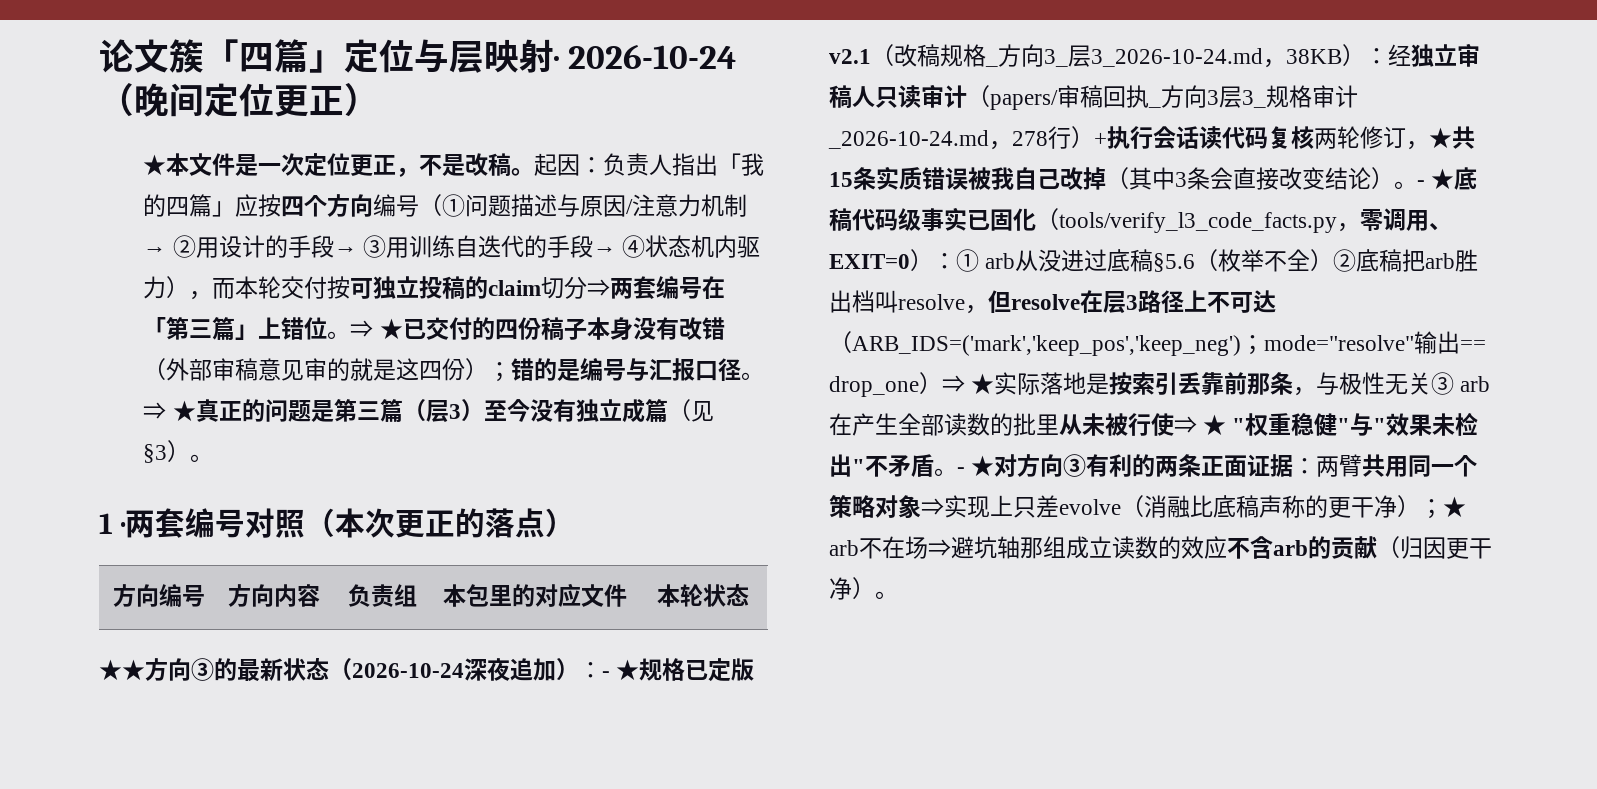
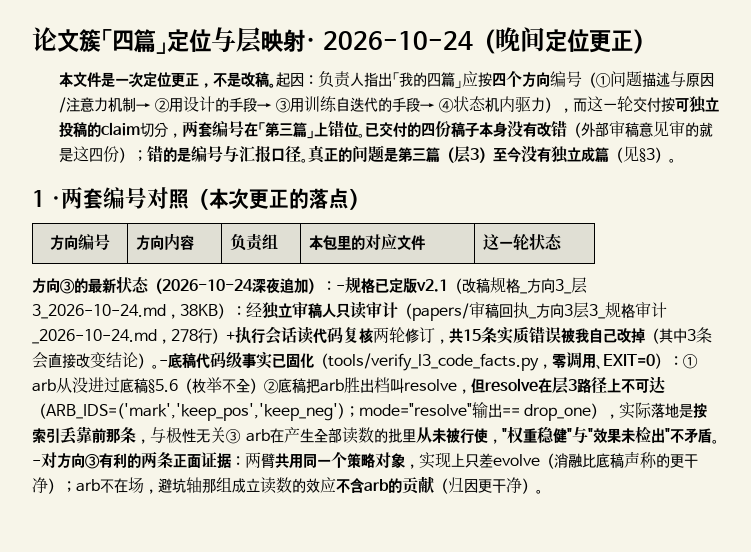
- ★本文件是一次定位更正，不是改稿。
+ 本文件是一次定位更正，不是改稿。
- 起因：负责人指出「我的四篇」应按四个方向编号（①问题描述与原因/注意力机制→ ②用设计的手段→ ③用训练自迭代的手段→ ④状态机内驱力），而本轮交付按可独立投稿的claim切分⇒两套编号在「第三篇」上错位。
+ 起因：负责人指出「我的四篇」应按四个方向编号（①问题描述与原因/注意力机制→ ②用设计的手段→ ③用训练自迭代的手段→ ④状态机内驱力），而这一轮交付按可独立投稿的claim切分，两套编号在「第三篇」上错位。
- ⇒ ★已交付的四份稿子本身没有改错（外部审稿意见审的就是这四份）；错的是编号与汇报口径。
+ 已交付的四份稿子本身没有改错（外部审稿意见审的就是这四份）；错的是编号与汇报口径。
- ⇒ ★真正的问题是第三篇（层3）至今没有独立成篇（见§3）。
+ 真正的问题是第三篇（层3）至今没有独立成篇（见§3）。
- 方向编号 | 方向内容 | 负责组 | 本包里的对应文件 | 本轮状态
+ 方向编号 | 方向内容 | 负责组 | 本包里的对应文件 | 这一轮状态
- ★★方向③的最新状态（2026-10-24深夜追加）：
+ 方向③的最新状态（2026-10-24深夜追加）：
- - ★规格已定版v2.1（改稿规格_方向3_层3_2026-10-24.md，38KB）：
+ -规格已定版v2.1（改稿规格_方向3_层3_2026-10-24.md，38KB）：
- 经独立审稿人只读审计（papers/审稿回执_方向3层3_规格审计_2026-10-24.md，278行）+执行会话读代码复核两轮修订，★共15条实质错误被我自己改掉（其中3条会直接改变结论）。
+ 经独立审稿人只读审计（papers/审稿回执_方向3层3_规格审计_2026-10-24.md，278行）+执行会话读代码复核两轮修订，共15条实质错误被我自己改掉（其中3条会直接改变结论）。
- - ★底稿代码级事实已固化（tools/verify_l3_code_facts.py，零调用、EXIT=0）：
+ -底稿代码级事实已固化（tools/verify_l3_code_facts.py，零调用、EXIT=0）：
- mode="resolve"输出== drop_one）⇒ ★实际落地是按索引丢靠前那条，与极性无关③ arb在产生全部读数的批里从未被行使⇒ ★ "权重稳健"与"效果未检出"不矛盾。
+ mode="resolve"输出== drop_one），实际落地是按索引丢靠前那条，与极性无关③ arb在产生全部读数的批里从未被行使，"权重稳健"与"效果未检出"不矛盾。
- - ★对方向③有利的两条正面证据：两臂共用同一个策略对象⇒实现上只差evolve（消融比底稿声称的更干净）；★ arb不在场⇒避坑轴那组成立读数的效应不含arb的贡献（归因更干净）。
+ -对方向③有利的两条正面证据：两臂共用同一个策略对象，实现上只差evolve（消融比底稿声称的更干净）；arb不在场，避坑轴那组成立读数的效应不含arb的贡献（归因更干净）。

